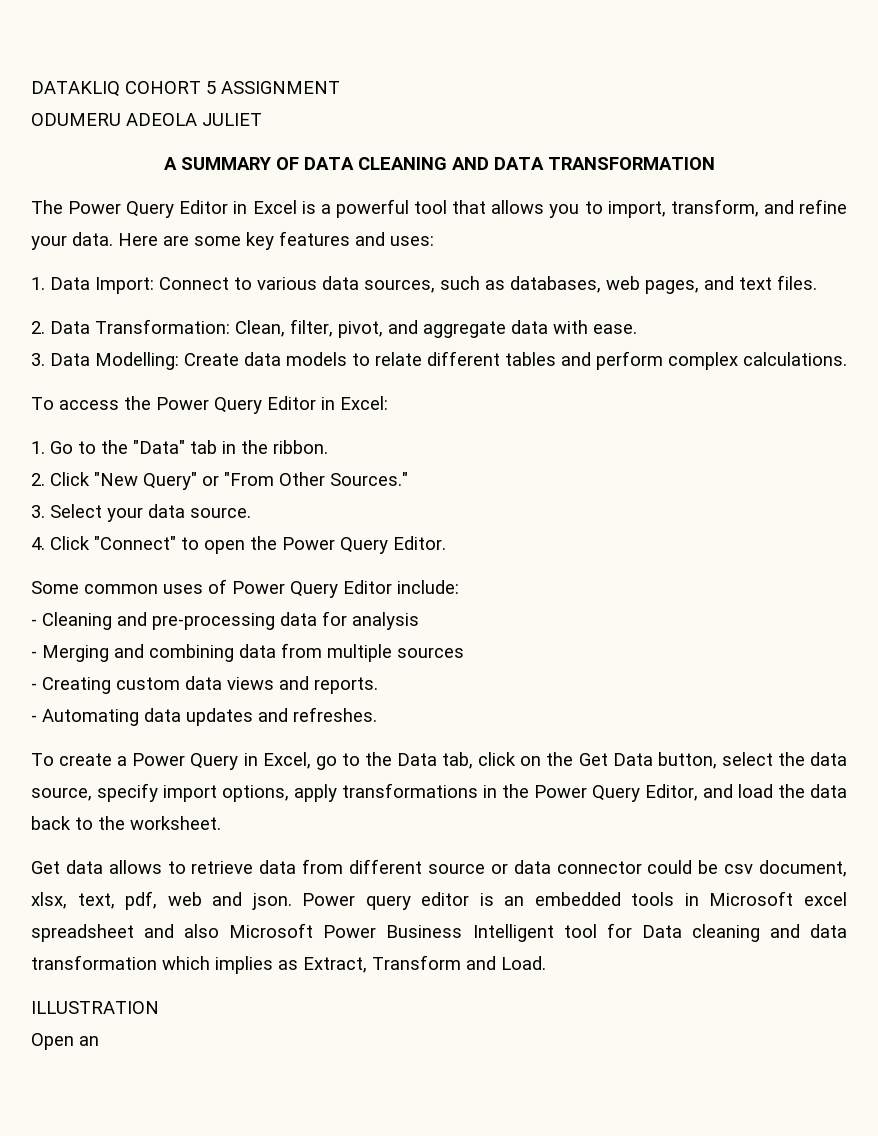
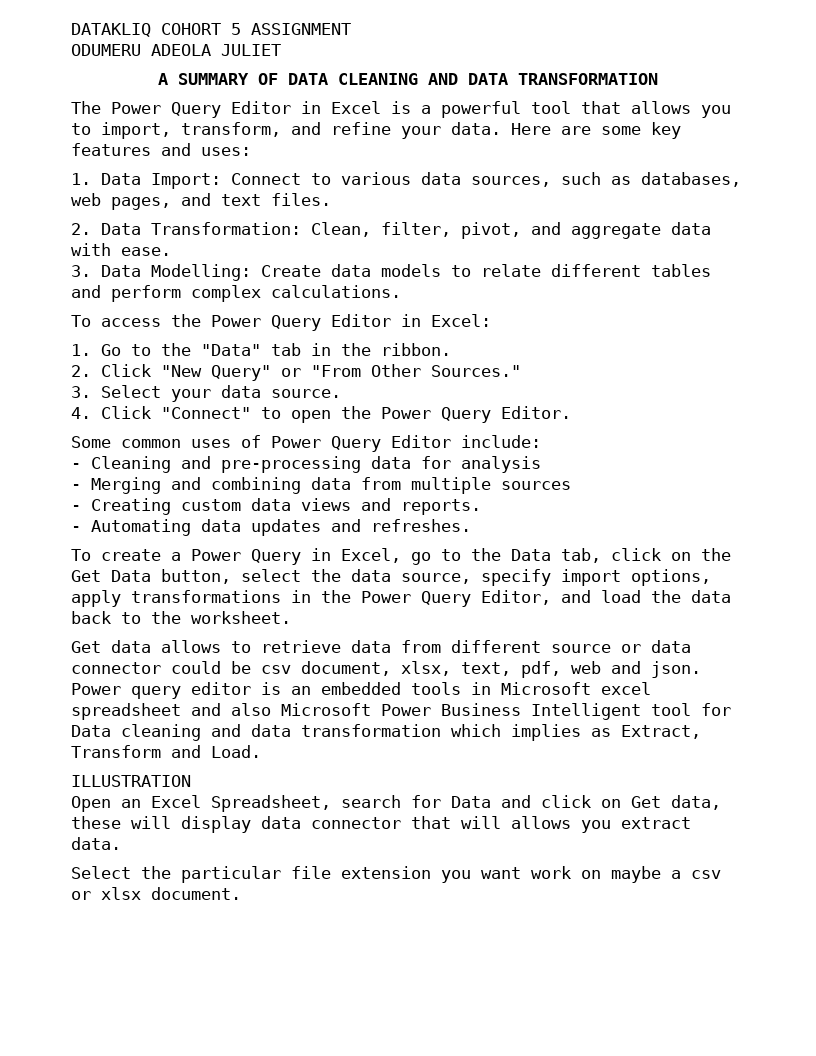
- Open an
+ Open an Excel Spreadsheet, search for Data and click on Get data, these will display data connector that will allows you extract data.
+ Select the particular file extension you want work on maybe a csv or xlsx document.

